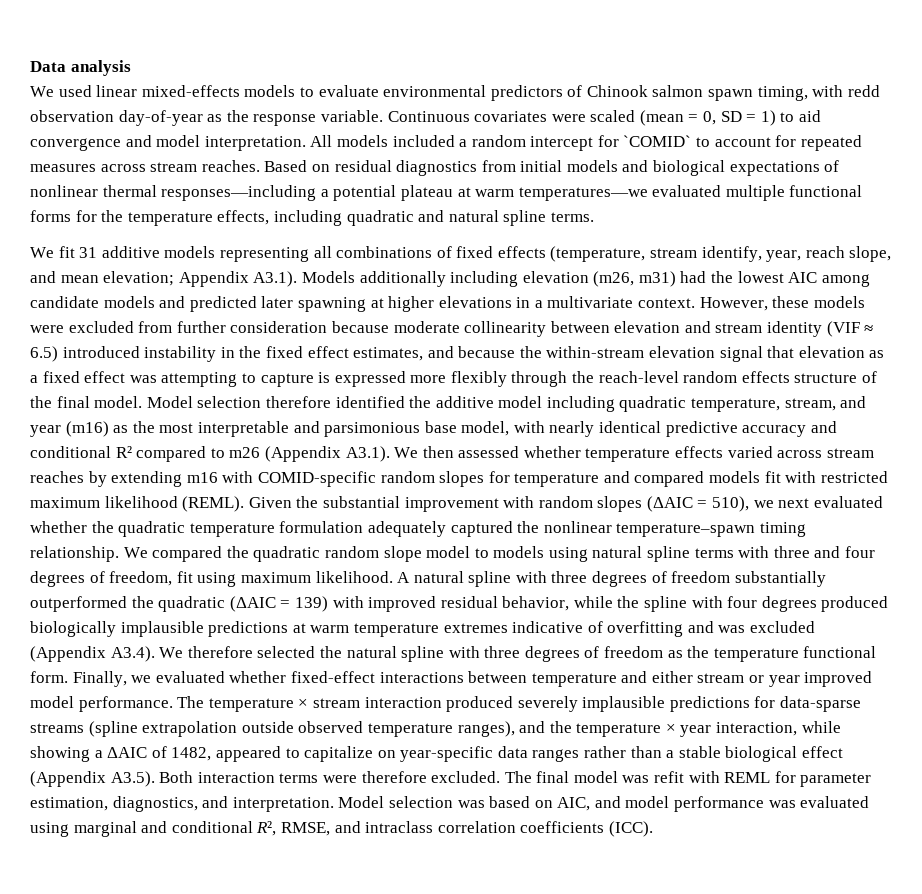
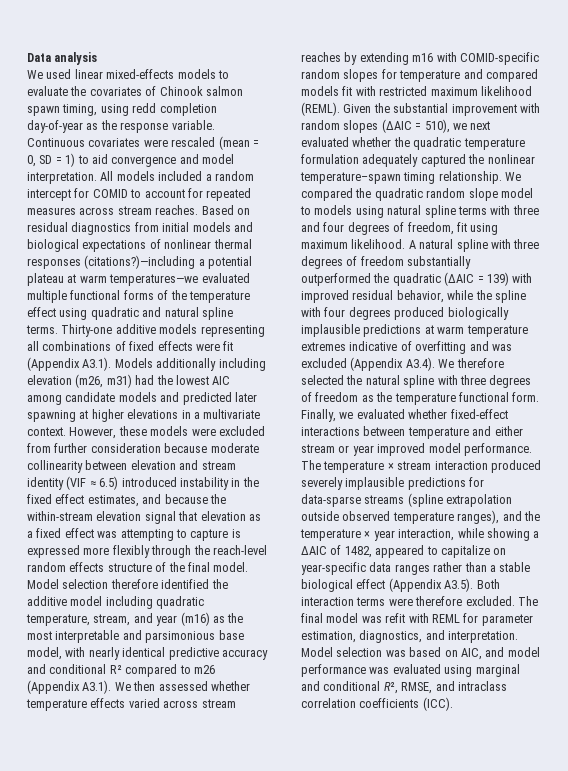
- We used linear mixed-effects models to evaluate environmental predictors of Chinook salmon spawn timing, with redd observation day-of-year as the response variable.
+ We used linear mixed-effects models to evaluate the covariates of Chinook salmon spawn timing, using redd completion day-of-year as the response variable.
- Continuous covariates were scaled (mean = 0, SD = 1) to aid convergence and model interpretation.
+ Continuous covariates were rescaled (mean = 0, SD = 1) to aid convergence and model interpretation.
- All models included a random intercept for `COMID` to account for repeated measures across stream reaches.
+ All models included a random intercept for COMID to account for repeated measures across stream reaches.
- Based on residual diagnostics from initial models and biological expectations of nonlinear thermal responses—including a potential plateau at warm temperatures—we evaluated multiple functional forms for the temperature effects, including quadratic and natural spline terms.
- We fit 31 additive models representing all combinations of fixed effects (temperature, stream identify, year, reach slope, and mean elevation; Appendix A3.1). Models additionally including elevation (m26, m31) had the lowest AIC among candidate models and predicted later spawning at higher elevations in a multivariate context.
+ Based on residual diagnostics from initial models and biological expectations of nonlinear thermal responses (citations?)—including a potential plateau at warm temperatures—we evaluated multiple functional forms of the temperature effect using quadratic and natural spline terms. Thirty-one additive models representing all combinations of fixed effects were fit (Appendix A3.1). Models additionally including elevation (m26, m31) had the lowest AIC among candidate models and predicted later spawning at higher elevations in a multivariate context.

